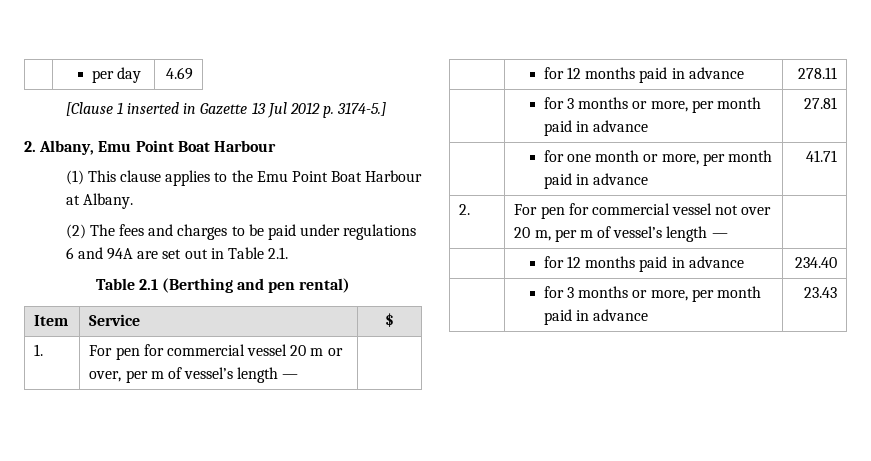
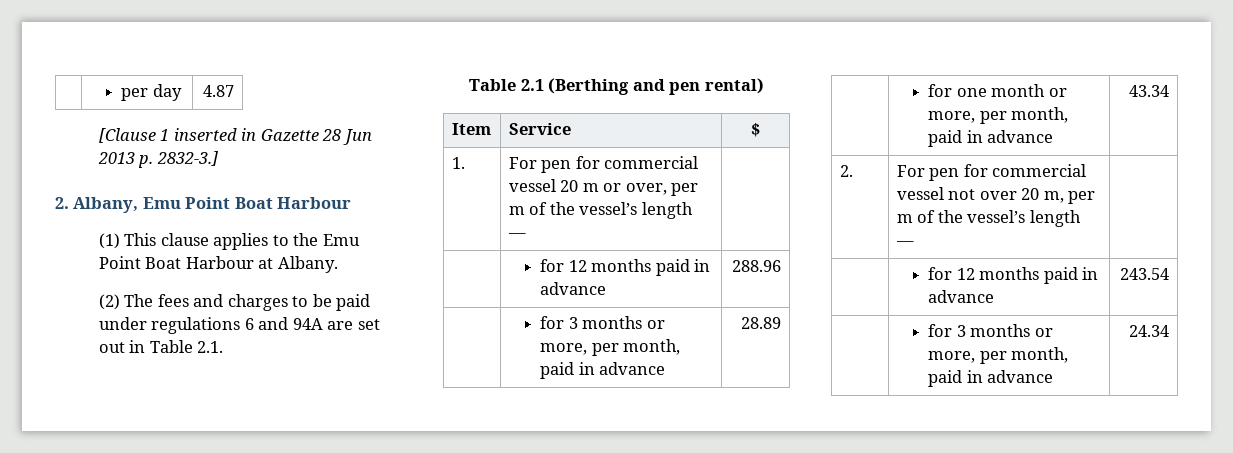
- | per day | 4.69
+ | per day | 4.87
- [Clause 1 inserted in Gazette 13 Jul 2012 p. 3174-5.]
+ [Clause 1 inserted in Gazette 28 Jun 2013 p. 2832-3.]
- 1. | For pen for commercial vessel 20 m or over, per m of vessel’s length — |
- | for 12 months paid in advance | 278.11
- | for 3 months or more, per month paid in advance | 27.81
+ 1. | For pen for commercial vessel 20 m or over, per m of the vessel’s length — |
+ | for 12 months paid in advance | 288.96
+ | for 3 months or more, per month, paid in advance | 28.89
- | for one month or more, per month paid in advance | 41.71
+ | for one month or more, per month, paid in advance | 43.34
- 2. | For pen for commercial vessel not over 20 m, per m of vessel’s length — |
- | for 12 months paid in advance | 234.40
- | for 3 months or more, per month paid in advance | 23.43
+ 2. | For pen for commercial vessel not over 20 m, per m of the vessel’s length — |
+ | for 12 months paid in advance | 243.54
+ | for 3 months or more, per month, paid in advance | 24.34

